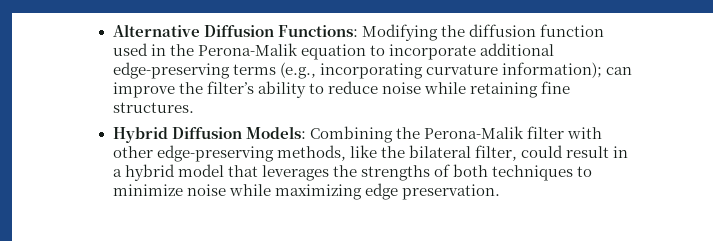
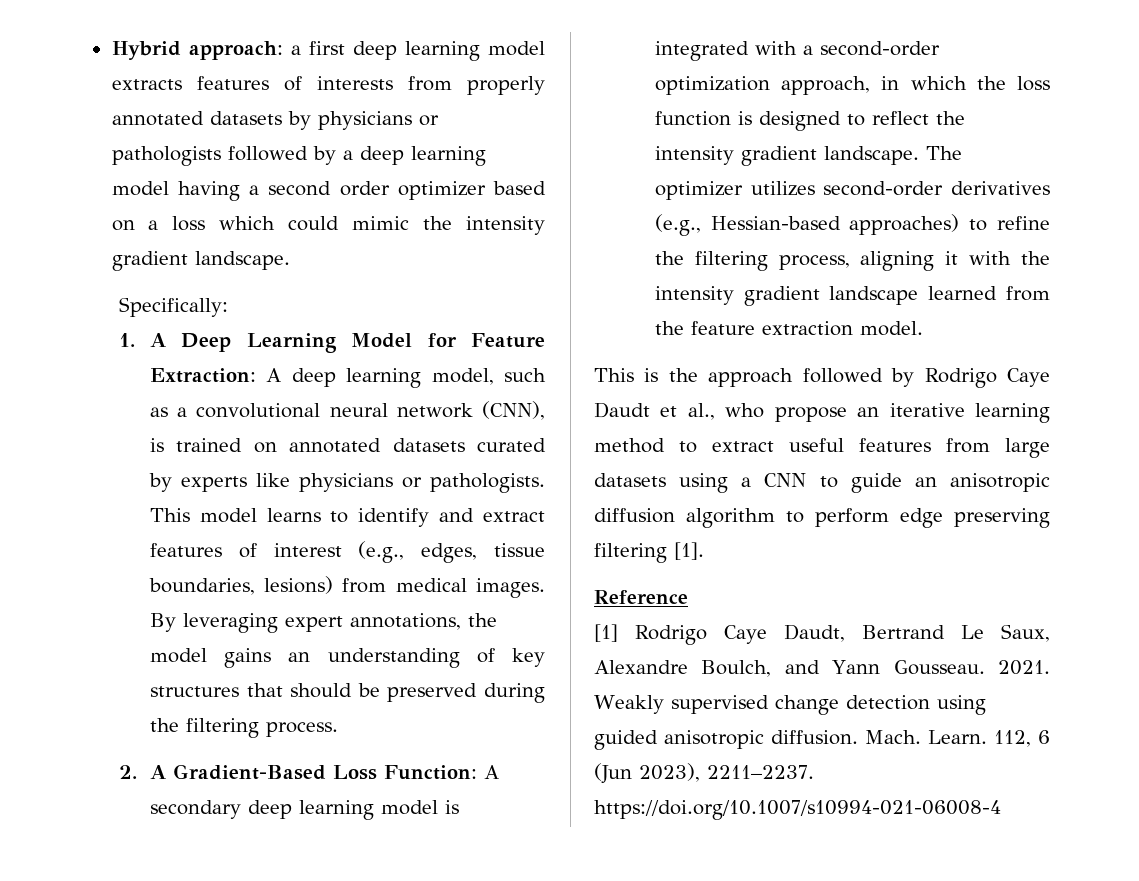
- Alternative Diffusion Functions: Modifying the diffusion function used in the Perona-Malik equation to incorporate additional edge-preserving terms (e.g., incorporating curvature information); can improve the filter’s ability to reduce noise while retaining fine structures.
- Hybrid Diffusion Models: Combining the Perona-Malik filter with other edge-preserving methods, like the bilateral filter, could result in a hybrid model that leverages the strengths of both techniques to minimize noise while maximizing edge preservation.
+ Hybrid approach: a first deep learning model extracts features of interests from properly annotated datasets by physicians or pathologists followed by a deep learning model having a second order optimizer based on a loss which could mimic the intensity gradient landscape.
+ Specifically:
+ 1. A Deep Learning Model for Feature Extraction: A deep learning model, such as a convolutional neural network (CNN), is trained on annotated datasets curated by experts like physicians or pathologists. This model learns to identify and extract features of interest (e.g., edges, tissue boundaries, lesions) from medical images. By leveraging expert annotations, the model gains an understanding of key structures that should be preserved during the filtering process.
+ 2. A Gradient-Based Loss Function: A secondary deep learning model is integrated with a second-order optimization approach, in which the loss function is designed to reflect the intensity gradient landscape. The optimizer utilizes second-order derivatives (e.g., Hessian-based approaches) to refine the filtering process, aligning it with the intensity gradient landscape learned from the feature extraction model.
+ This is the approach followed by Rodrigo Caye Daudt et al., who propose an iterative learning method to extract useful features from large datasets using a CNN to guide an anisotropic diffusion algorithm to perform edge preserving filtering [1].
+ Reference
+ [1] Rodrigo Caye Daudt, Bertrand Le Saux, Alexandre Boulch, and Yann Gousseau. 2021. Weakly supervised change detection using guided anisotropic diffusion. Mach. Learn. 112, 6 (Jun 2023), 2211–2237. https://doi.org/10.1007/s10994-021-06008-4

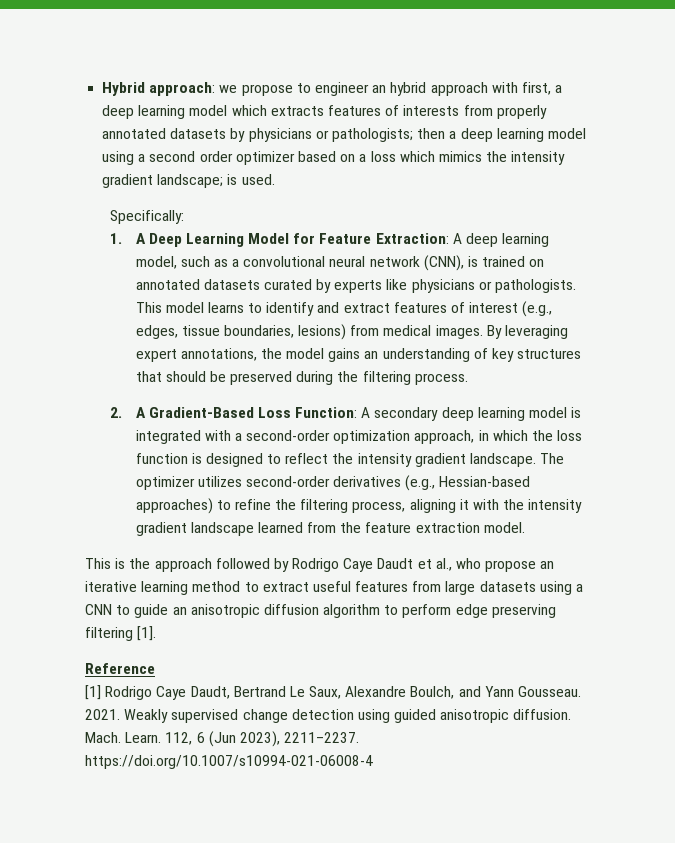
- Hybrid approach: a first deep learning model extracts features of interests from properly annotated datasets by physicians or pathologists followed by a deep learning model having a second order optimizer based on a loss which could mimic the intensity gradient landscape.
+ Hybrid approach: we propose to engineer an hybrid approach with first, a deep learning model which extracts features of interests from properly annotated datasets by physicians or pathologists; then a deep learning model using a second order optimizer based on a loss which mimics the intensity gradient landscape; is used.

